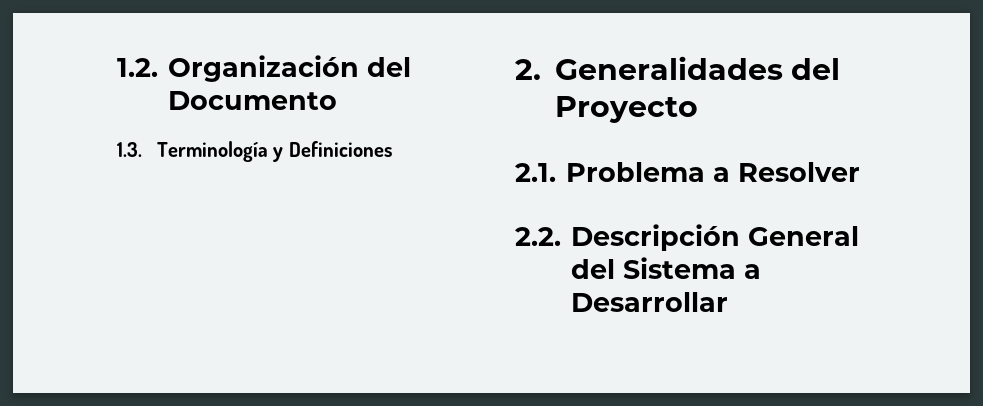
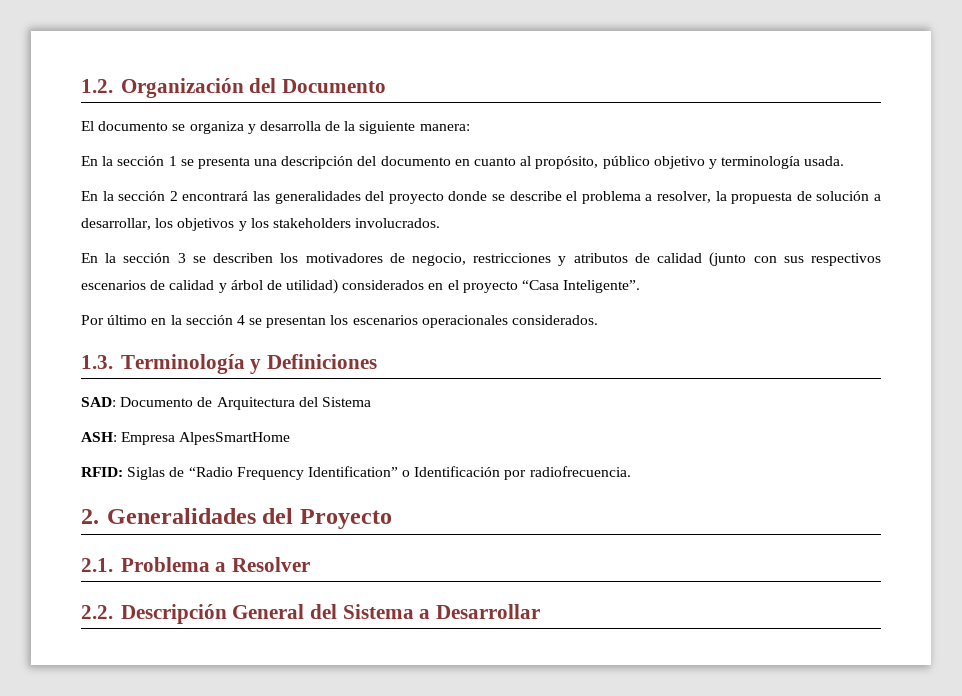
+ El documento se organiza y desarrolla de la siguiente manera:
+ En la sección 1 se presenta una descripción del documento en cuanto al propósito, público objetivo y terminología usada.
+ En la sección 2 encontrará las generalidades del proyecto donde se describe el problema a resolver, la propuesta de solución a desarrollar, los objetivos y los stakeholders involucrados.
+ En la sección 3 se describen los motivadores de negocio, restricciones y atributos de calidad (junto con sus respectivos escenarios de calidad y árbol de utilidad) considerados en el proyecto “Casa Inteligente”.
+ Por último en la sección 4 se presentan los escenarios operacionales considerados.
  1.3. Terminología y Definiciones
+ SAD: Documento de Arquitectura del Sistema
+ ASH: Empresa AlpesSmartHome
+ RFID: Siglas de “Radio Frequency Identification” o Identificación por radiofrecuencia.

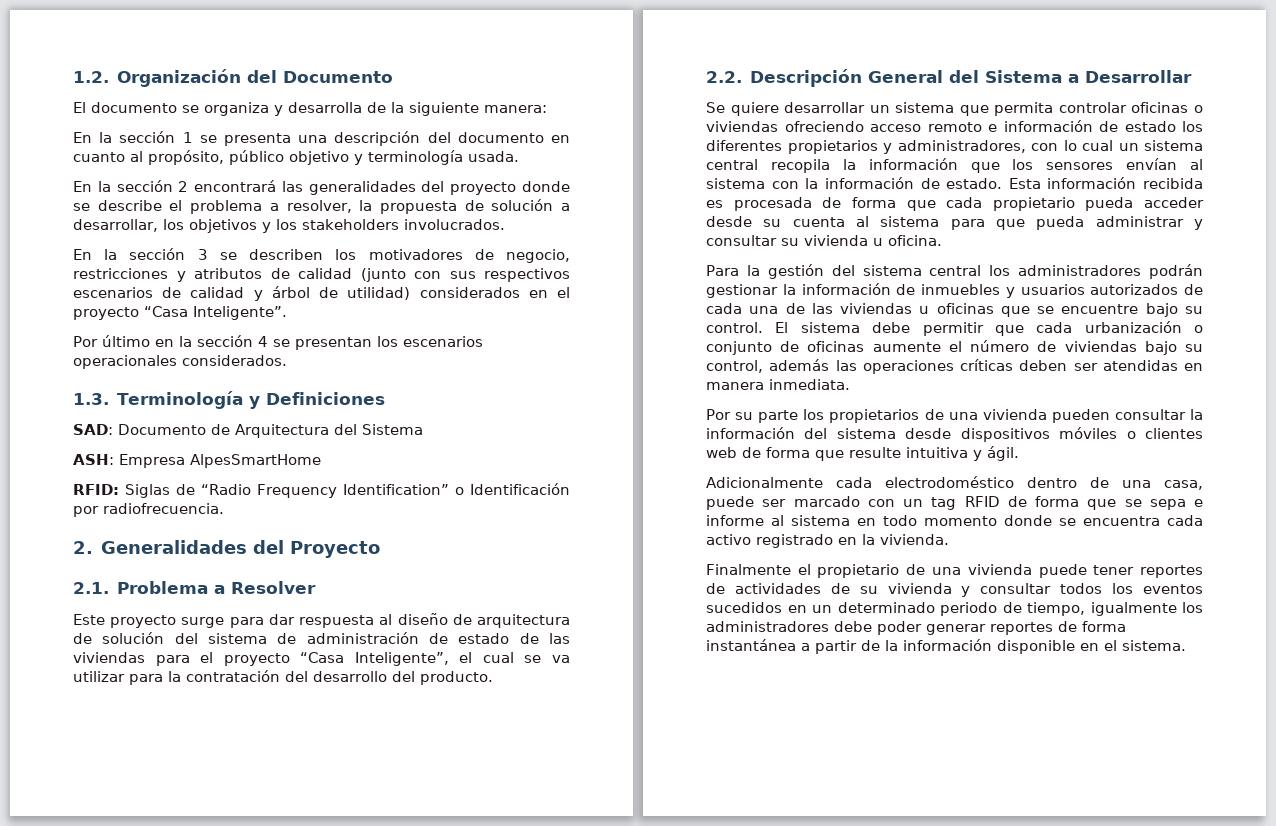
+ Este proyecto surge para dar respuesta al diseño de arquitectura de solución del sistema de administración de estado de las viviendas para el proyecto “Casa Inteligente”, el cual se va utilizar para la contratación del desarrollo del producto.
+ Se quiere desarrollar un sistema que permita controlar oficinas o viviendas ofreciendo acceso remoto e información de estado los diferentes propietarios y administradores, con lo cual un sistema central recopila la información que los sensores envían al sistema con la información de estado. Esta información recibida es procesada de forma que cada propietario pueda acceder desde su cuenta al sistema para que pueda administrar y consultar su vivienda u oficina.
+ Para la gestión del sistema central los administradores podrán gestionar la información de inmuebles y usuarios autorizados de cada una de las viviendas u oficinas que se encuentre bajo su control. El sistema debe permitir que cada urbanización o conjunto de oficinas aumente el número de viviendas bajo su control, además las operaciones críticas deben ser atendidas en manera inmediata.
+ Por su parte los propietarios de una vivienda pueden consultar la información del sistema desde dispositivos móviles o clientes web de forma que resulte intuitiva y ágil.
+ Adicionalmente cada electrodoméstico dentro de una casa, puede ser marcado con un tag RFID de forma que se sepa e informe al sistema en todo momento donde se encuentra cada activo registrado en la vivienda.
+ Finalmente el propietario de una vivienda puede tener reportes de actividades de su vivienda y consultar todos los eventos sucedidos en un determinado periodo de tiempo, igualmente los administradores debe poder generar reportes de forma instantánea a partir de la información disponible en el sistema.

